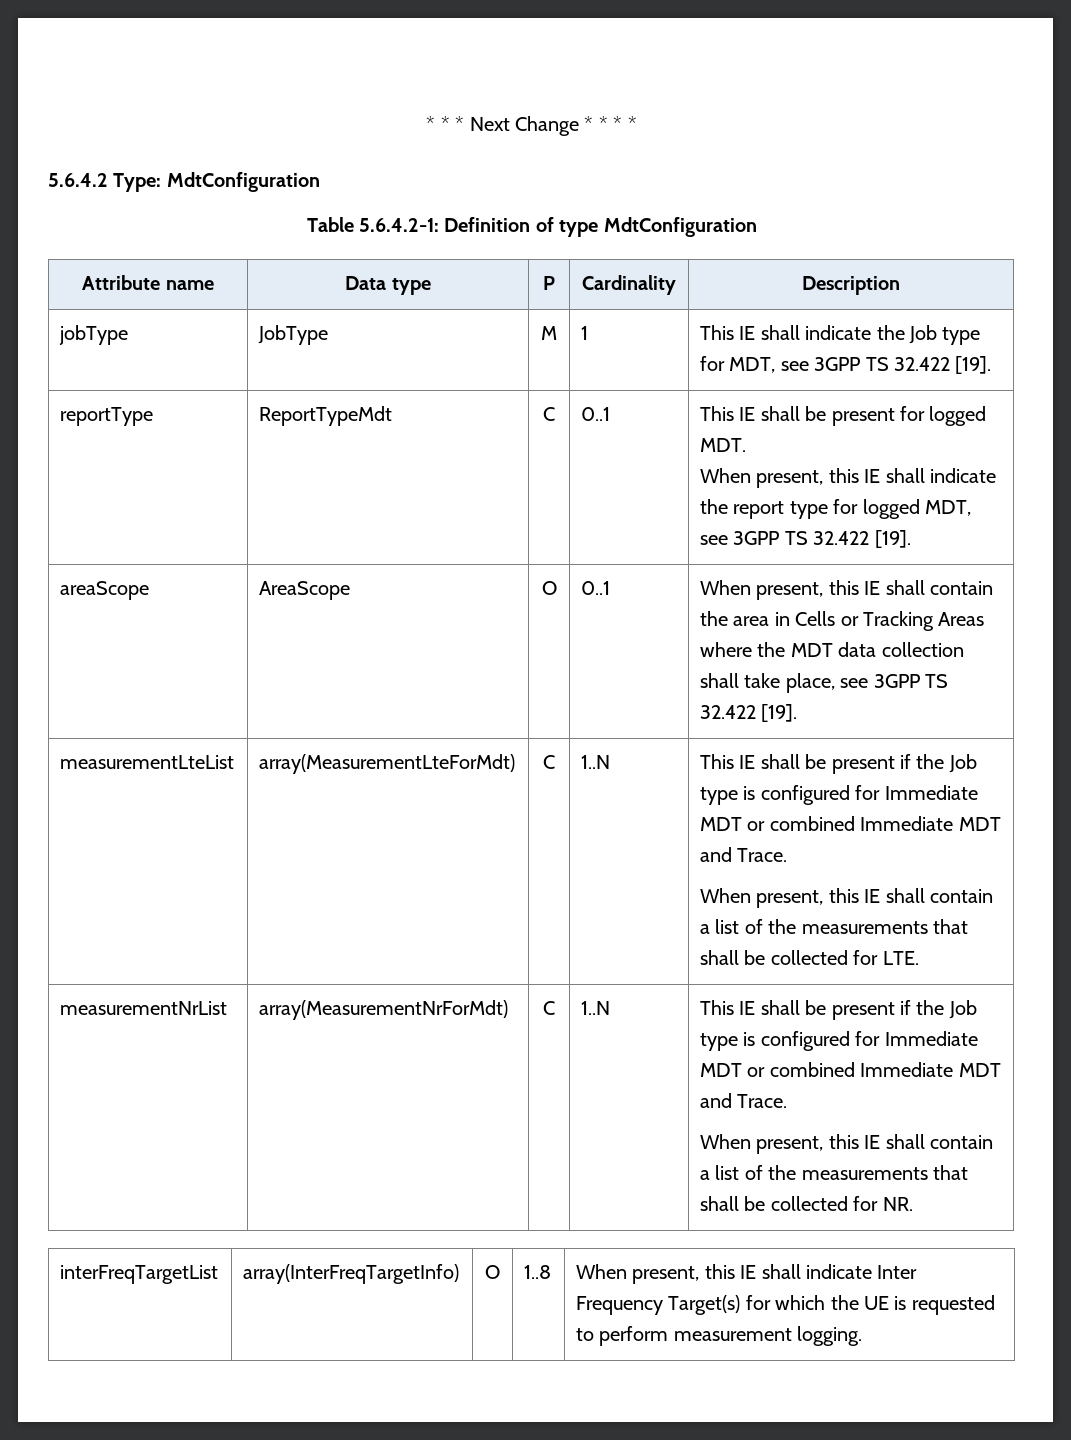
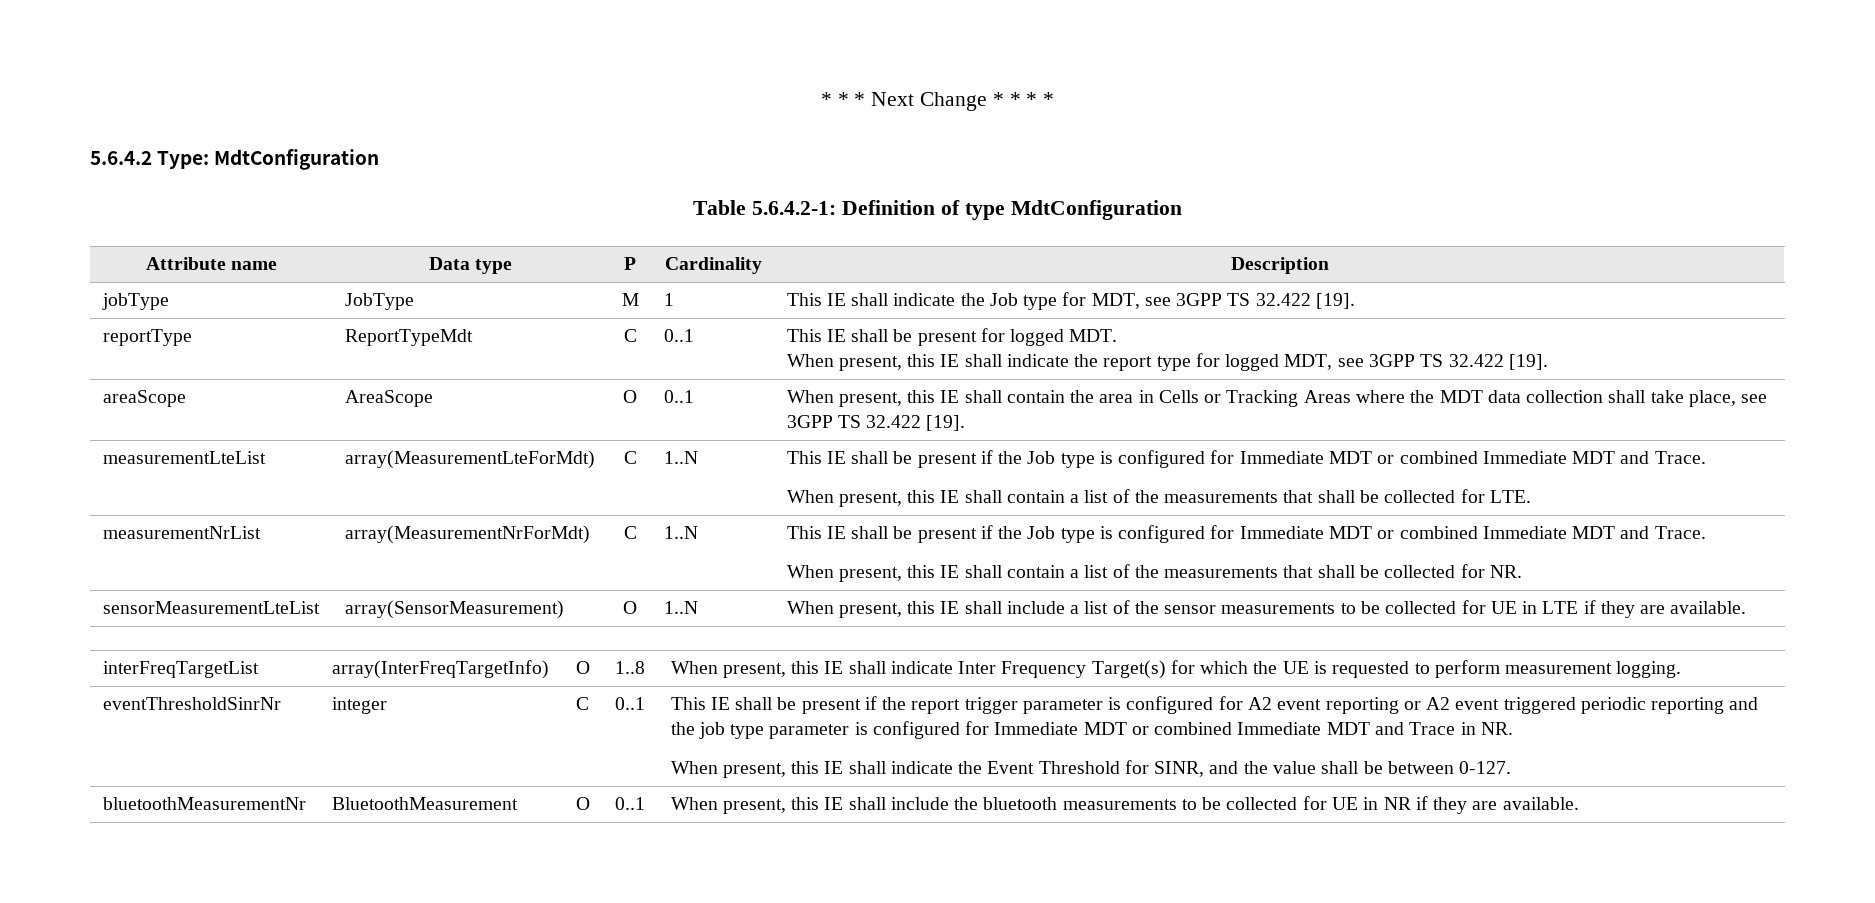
+ sensorMeasurementLteList | array(SensorMeasurement) | O | 1..N | When present, this IE shall include a list of the sensor measurements to be collected for UE in LTE if they are available.
+ eventThresholdSinrNr | integer | C | 0..1 | This IE shall be present if the report trigger parameter is configured for A2 event reporting or A2 event triggered periodic reporting and the job type parameter is configured for Immediate MDT or combined Immediate MDT and Trace in NR.
+ When present, this IE shall indicate the Event Threshold for SINR, and the value shall be between 0-127.
+ bluetoothMeasurementNr | BluetoothMeasurement | O | 0..1 | When present, this IE shall include the bluetooth measurements to be collected for UE in NR if they are available.

